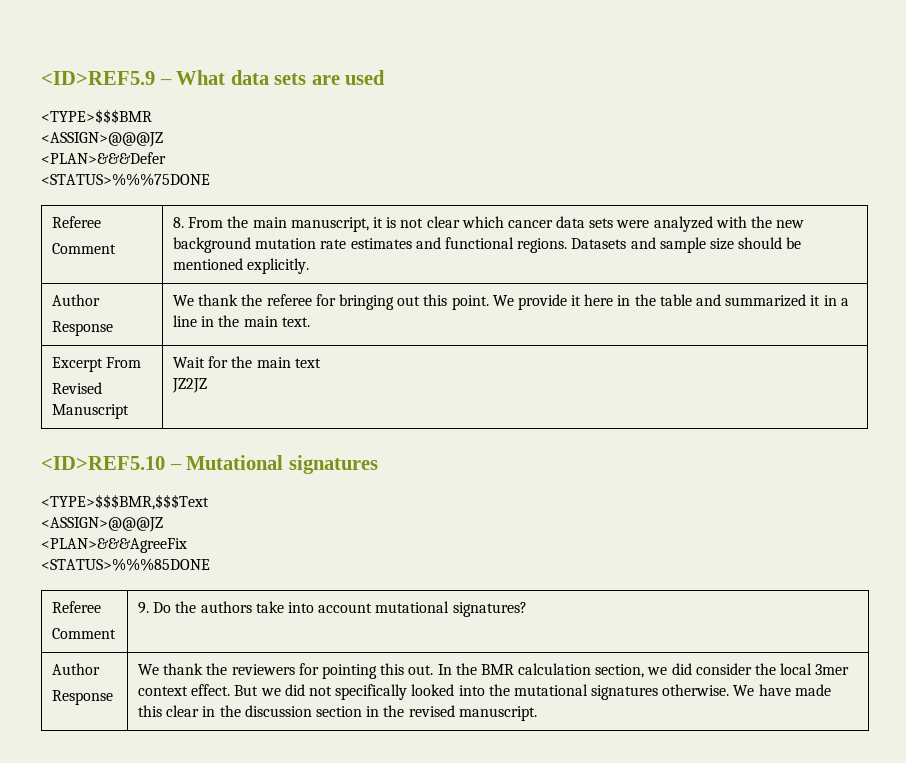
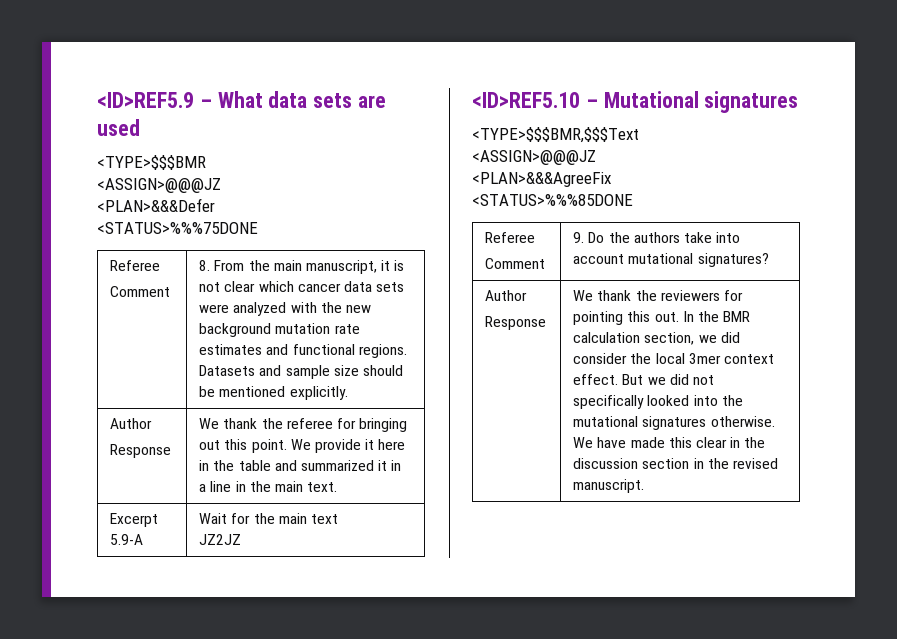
- Excerpt From
- Revised Manuscript | Wait for the main text
+ Excerpt 5.9-A | Wait for the main text

